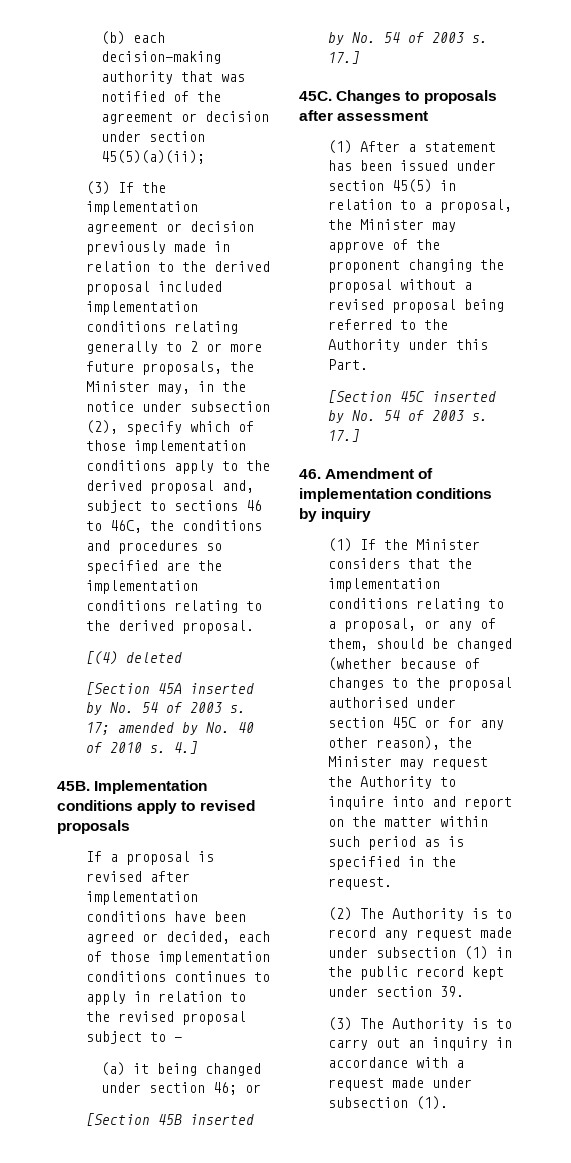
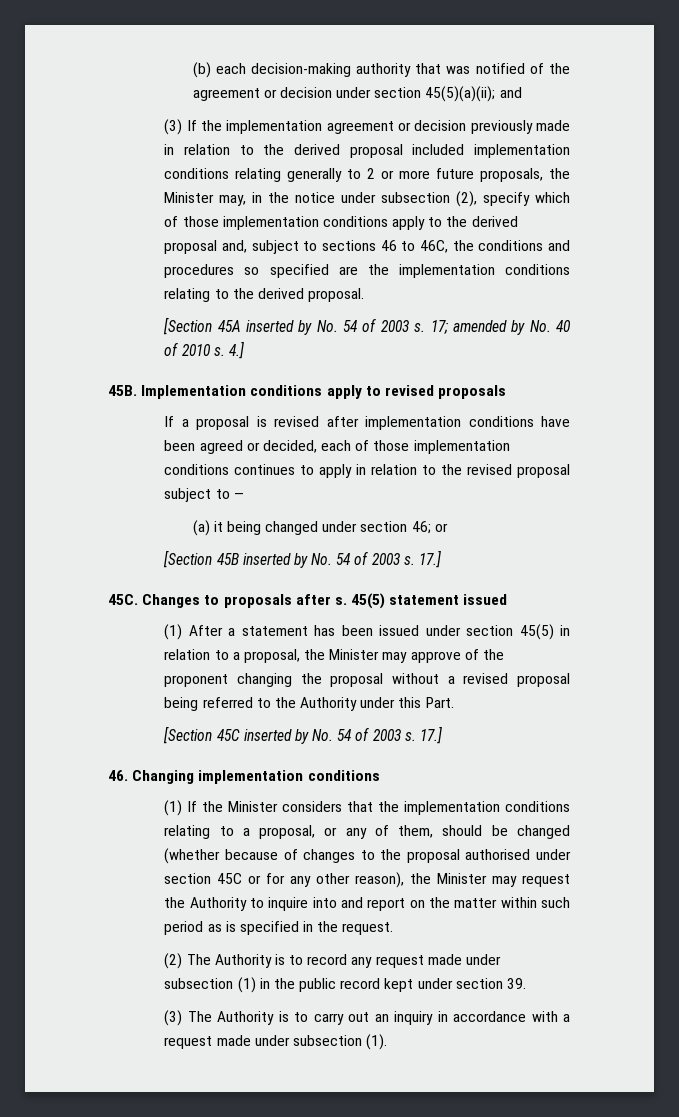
- (b) each decision-making authority that was notified of the agreement or decision under section 45(5)(a)(ii);
+ (b) each decision-making authority that was notified of the agreement or decision under section 45(5)(a)(ii); and
- [(4) deleted
- Changes to proposals after assessment
+ Changes to proposals after s. 45(5) statement issued
- 46. Amendment of implementation conditions by inquiry
+ 46. Changing implementation conditions

